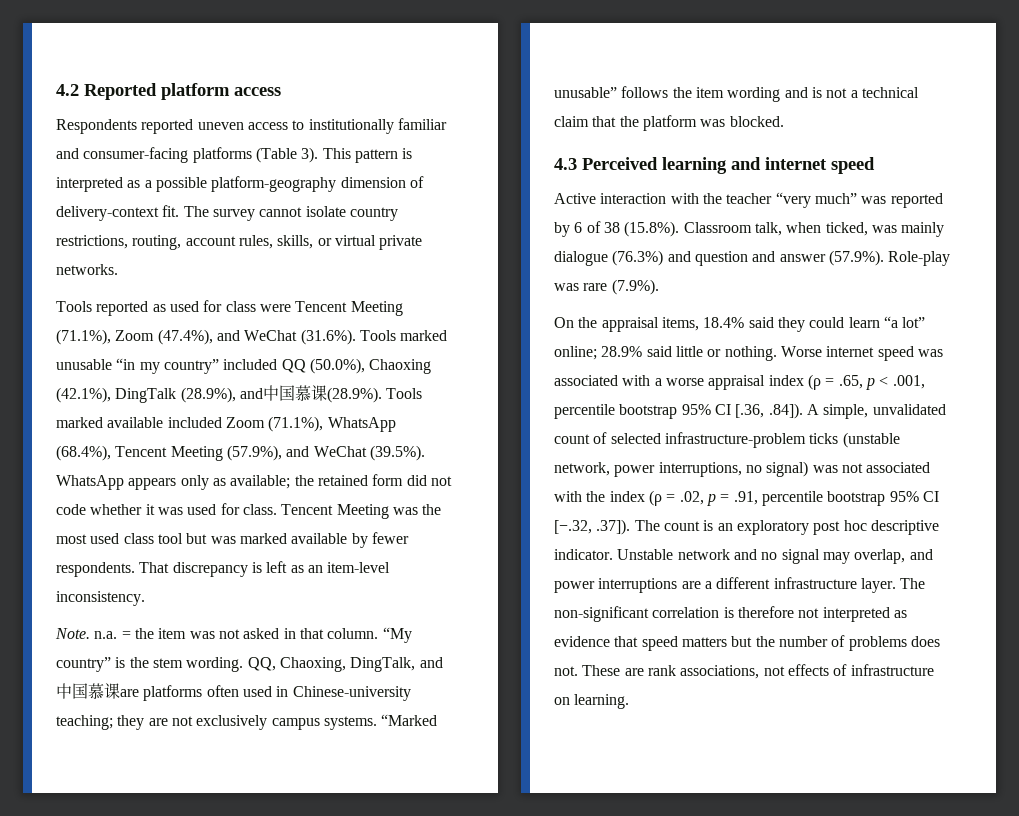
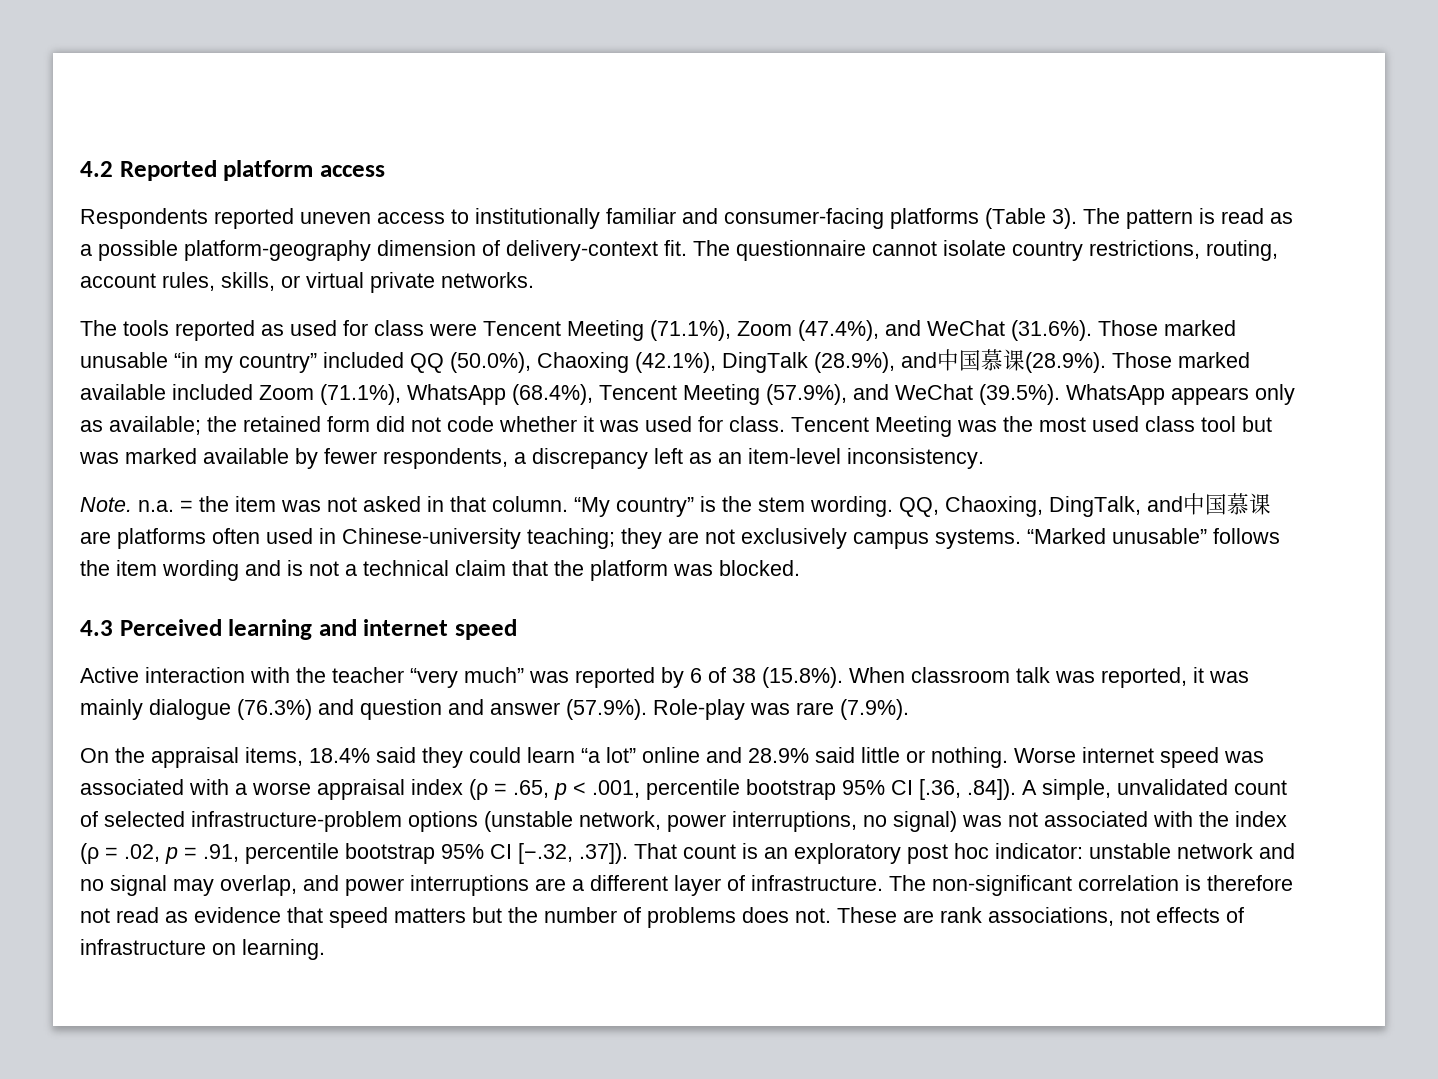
- This pattern is interpreted as a possible platform-geography dimension of delivery-context fit.
+ The pattern is read as a possible platform-geography dimension of delivery-context fit.
- The survey cannot isolate country restrictions, routing, account rules, skills, or virtual private networks.
+ The questionnaire cannot isolate country restrictions, routing, account rules, skills, or virtual private networks.
- Tools reported as used for class were Tencent Meeting (71.1%), Zoom (47.4%), and WeChat (31.6%). Tools marked unusable “in my country” included QQ (50.0%), Chaoxing (42.1%), DingTalk (28.9%), and中国慕课(28.9%). Tools marked available included Zoom (71.1%), WhatsApp (68.4%), Tencent Meeting (57.9%), and WeChat (39.5%). WhatsApp appears only as available; the retained form did not code whether it was used for class.
+ The tools reported as used for class were Tencent Meeting (71.1%), Zoom (47.4%), and WeChat (31.6%). Those marked unusable “in my country” included QQ (50.0%), Chaoxing (42.1%), DingTalk (28.9%), and中国慕课(28.9%). Those marked available included Zoom (71.1%), WhatsApp (68.4%), Tencent Meeting (57.9%), and WeChat (39.5%). WhatsApp appears only as available; the retained form did not code whether it was used for class.
- Tencent Meeting was the most used class tool but was marked available by fewer respondents. That discrepancy is left as an item-level inconsistency.
+ Tencent Meeting was the most used class tool but was marked available by fewer respondents, a discrepancy left as an item-level inconsistency.
- Active interaction with the teacher “very much” was reported by 6 of 38 (15.8%). Classroom talk, when ticked, was mainly dialogue (76.3%) and question and answer (57.9%). Role-play was rare (7.9%).
+ Active interaction with the teacher “very much” was reported by 6 of 38 (15.8%). When classroom talk was reported, it was mainly dialogue (76.3%) and question and answer (57.9%). Role-play was rare (7.9%).
- On the appraisal items, 18.4% said they could learn “a lot” online; 28.9% said little or nothing.
+ On the appraisal items, 18.4% said they could learn “a lot” online and 28.9% said little or nothing.
- Worse internet speed was associated with a worse appraisal index (ρ = .65, p < .001, percentile bootstrap 95% CI [.36, .84]). A simple, unvalidated count of selected infrastructure-problem ticks (unstable network, power interruptions, no signal) was not associated with the index (ρ = .02, p = .91, percentile bootstrap 95% CI [−.32, .37]). The count is an exploratory post hoc descriptive indicator. Unstable network and no signal may overlap, and power interruptions are a different infrastructure layer.
+ Worse internet speed was associated with a worse appraisal index (ρ = .65, p < .001, percentile bootstrap 95% CI [.36, .84]). A simple, unvalidated count of selected infrastructure-problem options (unstable network, power interruptions, no signal) was not associated with the index (ρ = .02, p = .91, percentile bootstrap 95% CI [−.32, .37]). That count is an exploratory post hoc indicator: unstable network and no signal may overlap, and power interruptions are a different layer of infrastructure.
- The non-significant correlation is therefore not interpreted as evidence that speed matters but the number of problems does not.
+ The non-significant correlation is therefore not read as evidence that speed matters but the number of problems does not.

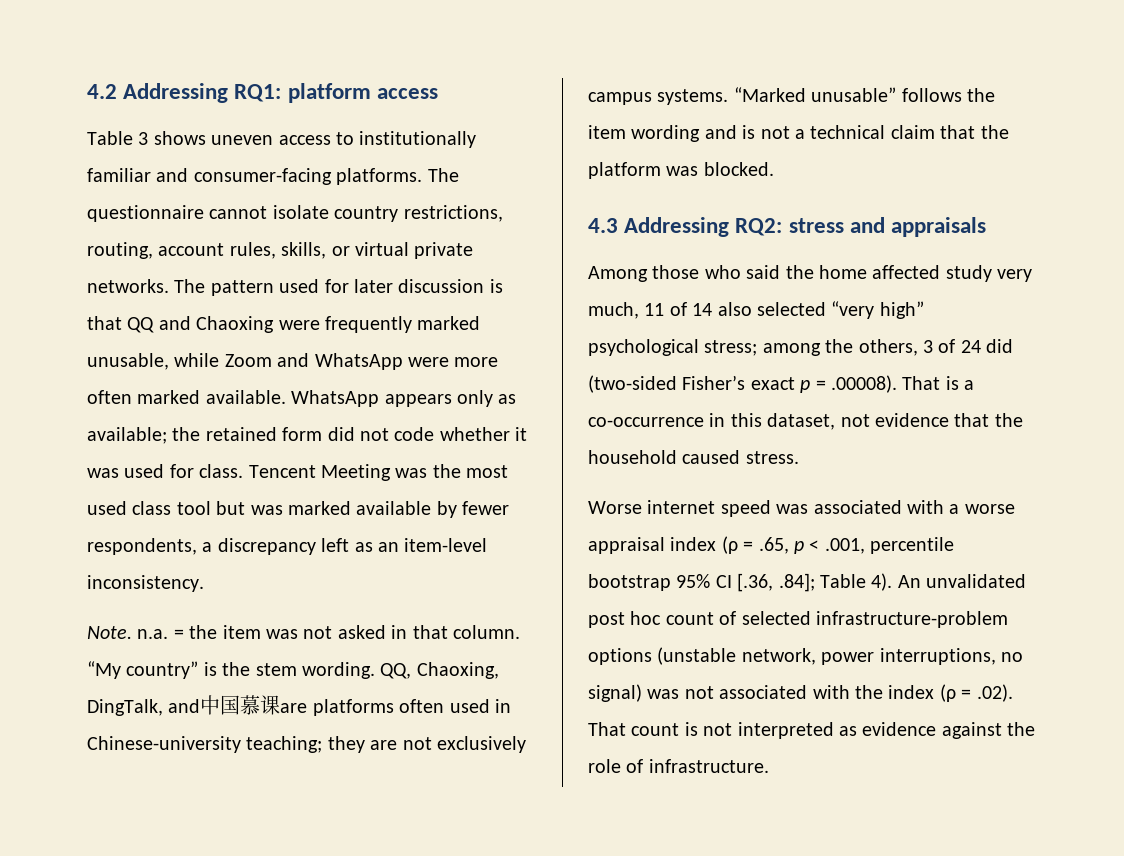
- 4.2 Reported platform access
+ 4.2 Addressing RQ1: platform access
- Respondents reported uneven access to institutionally familiar and consumer-facing platforms (Table 3). The pattern is read as a possible platform-geography dimension of delivery-context fit.
+ Table 3 shows uneven access to institutionally familiar and consumer-facing platforms.
- The questionnaire cannot isolate country restrictions, routing, account rules, skills, or virtual private networks.
- The tools reported as used for class were Tencent Meeting (71.1%), Zoom (47.4%), and WeChat (31.6%). Those marked unusable “in my country” included QQ (50.0%), Chaoxing (42.1%), DingTalk (28.9%), and中国慕课(28.9%). Those marked available included Zoom (71.1%), WhatsApp (68.4%), Tencent Meeting (57.9%), and WeChat (39.5%). WhatsApp appears only as available; the retained form did not code whether it was used for class.
+ The questionnaire cannot isolate country restrictions, routing, account rules, skills, or virtual private networks. The pattern used for later discussion is that QQ and Chaoxing were frequently marked unusable, while Zoom and WhatsApp were more often marked available. WhatsApp appears only as available; the retained form did not code whether it was used for class.
- 4.3 Perceived learning and internet speed
- Active interaction with the teacher “very much” was reported by 6 of 38 (15.8%). When classroom talk was reported, it was mainly dialogue (76.3%) and question and answer (57.9%). Role-play was rare (7.9%).
- On the appraisal items, 18.4% said they could learn “a lot” online and 28.9% said little or nothing. Worse internet speed was associated with a worse appraisal index (ρ = .65, p < .001, percentile bootstrap 95% CI [.36, .84]). A simple, unvalidated count of selected infrastructure-problem options (unstable network, power interruptions, no signal) was not associated with the index (ρ = .02, p = .91, percentile bootstrap 95% CI [−.32, .37]). That count is an exploratory post hoc indicator: unstable network and no signal may overlap, and power interruptions are a different layer of infrastructure. The non-significant correlation is therefore not read as evidence that speed matters but the number of problems does not. These are rank associations, not effects of infrastructure on learning.
+ 4.3 Addressing RQ2: stress and appraisals
+ Among those who said the home affected study very much, 11 of 14 also selected “very high” psychological stress; among the others, 3 of 24 did (two-sided Fisher’s exact p = .00008). That is a co-occurrence in this dataset, not evidence that the household caused stress.
+ Worse internet speed was associated with a worse appraisal index (ρ = .65, p < .001, percentile bootstrap 95% CI [.36, .84]; Table 4). An unvalidated post hoc count of selected infrastructure-problem options (unstable network, power interruptions, no signal) was not associated with the index (ρ = .02). That count is not interpreted as evidence against the role of infrastructure.

